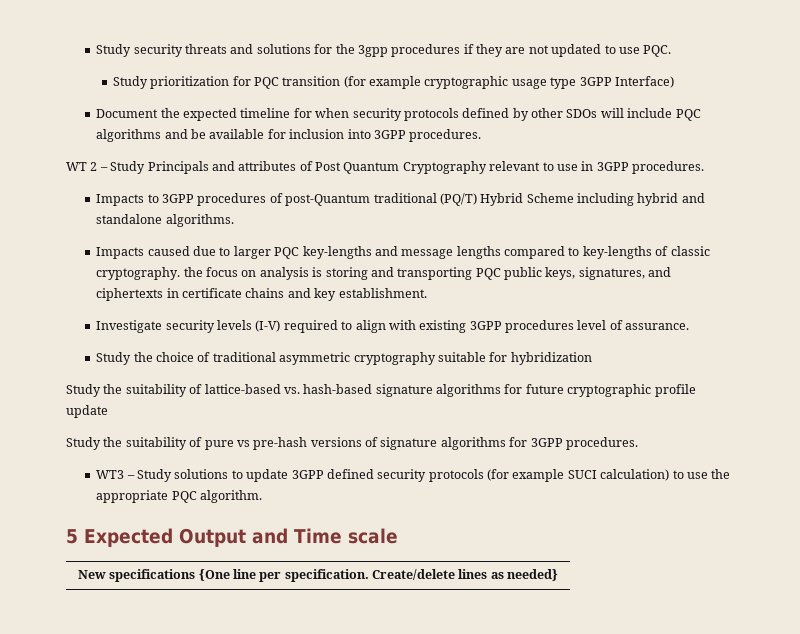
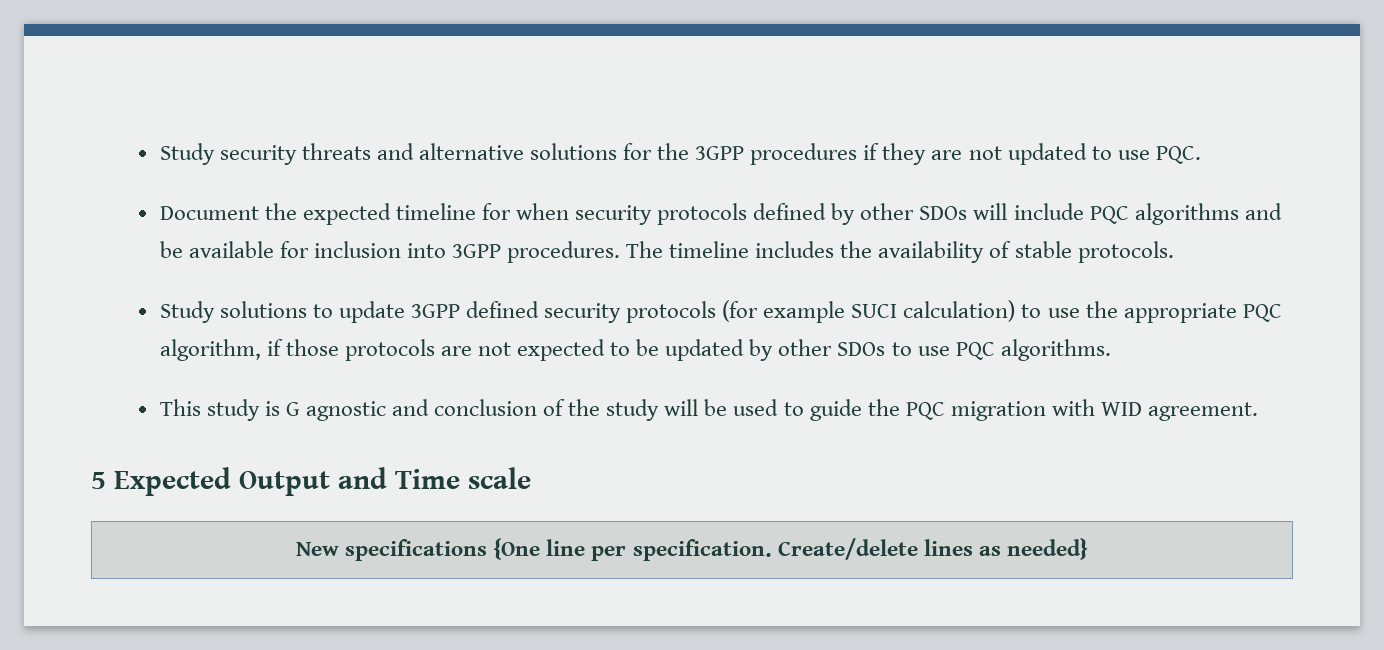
- Study security threats and solutions for the 3gpp procedures if they are not updated to use PQC.
+ Study security threats and alternative solutions for the 3GPP procedures if they are not updated to use PQC.
- Study prioritization for PQC transition (for example cryptographic usage type 3GPP Interface)
- Document the expected timeline for when security protocols defined by other SDOs will include PQC algorithms and be available for inclusion into 3GPP procedures.
- WT 2 – Study Principals and attributes of Post Quantum Cryptography relevant to use in 3GPP procedures.
- Impacts to 3GPP procedures of post-Quantum traditional (PQ/T) Hybrid Scheme including hybrid and standalone algorithms.
- Impacts caused due to larger PQC key-lengths and message lengths compared to key-lengths of classic cryptography. the focus on analysis is storing and transporting PQC public keys, signatures, and ciphertexts in certificate chains and key establishment.
- Investigate security levels (I-V) required to align with existing 3GPP procedures level of assurance.
- Study the choice of traditional asymmetric cryptography suitable for hybridization
- Study the suitability of lattice-based vs. hash-based signature algorithms for future cryptographic profile update
- Study the suitability of pure vs pre-hash versions of signature algorithms for 3GPP procedures.
- WT3 – Study solutions to update 3GPP defined security protocols (for example SUCI calculation) to use the appropriate PQC algorithm.
+ Document the expected timeline for when security protocols defined by other SDOs will include PQC algorithms and be available for inclusion into 3GPP procedures. The timeline includes the availability of stable protocols.
+ Study solutions to update 3GPP defined security protocols (for example SUCI calculation) to use the appropriate PQC algorithm, if those protocols are not expected to be updated by other SDOs to use PQC algorithms.
+ This study is G agnostic and conclusion of the study will be used to guide the PQC migration with WID agreement.

